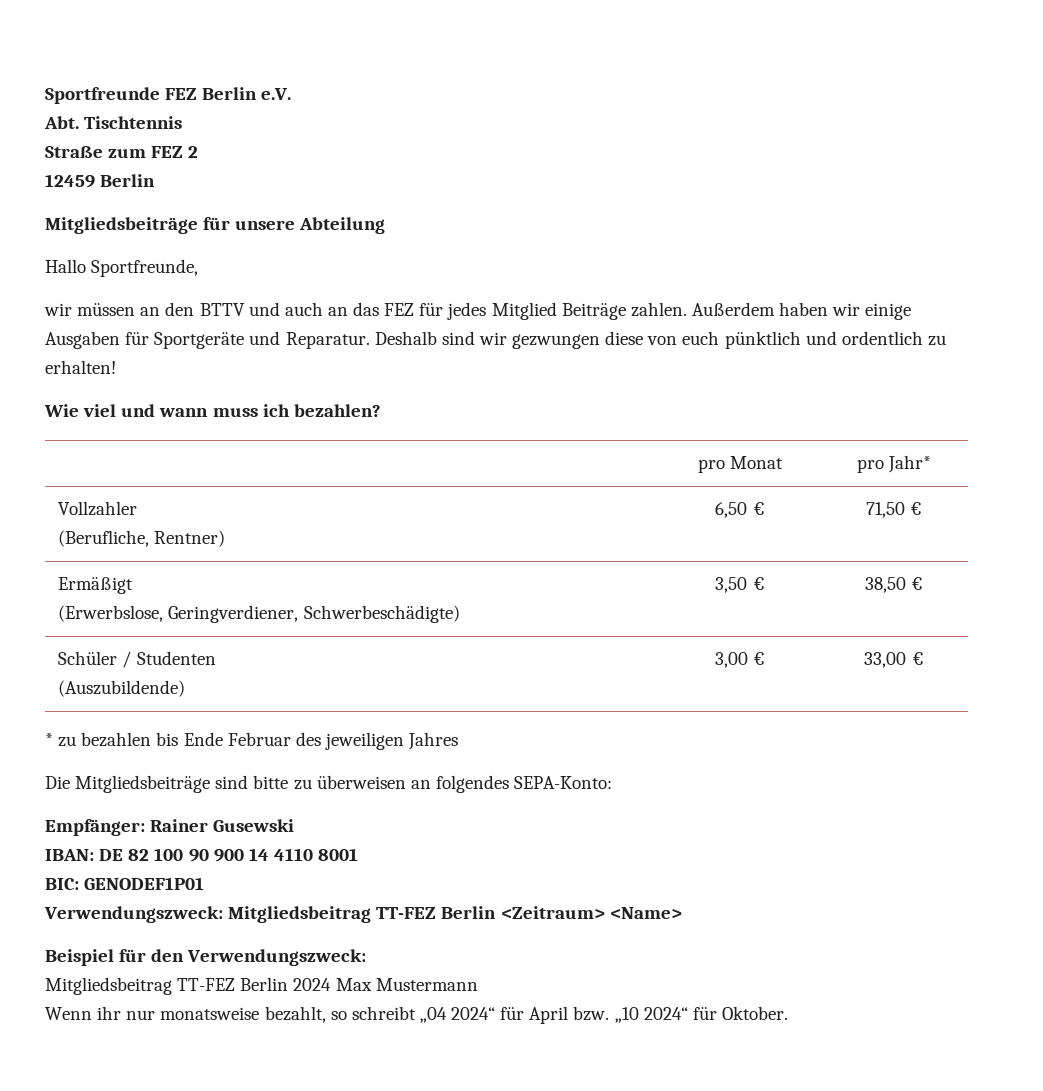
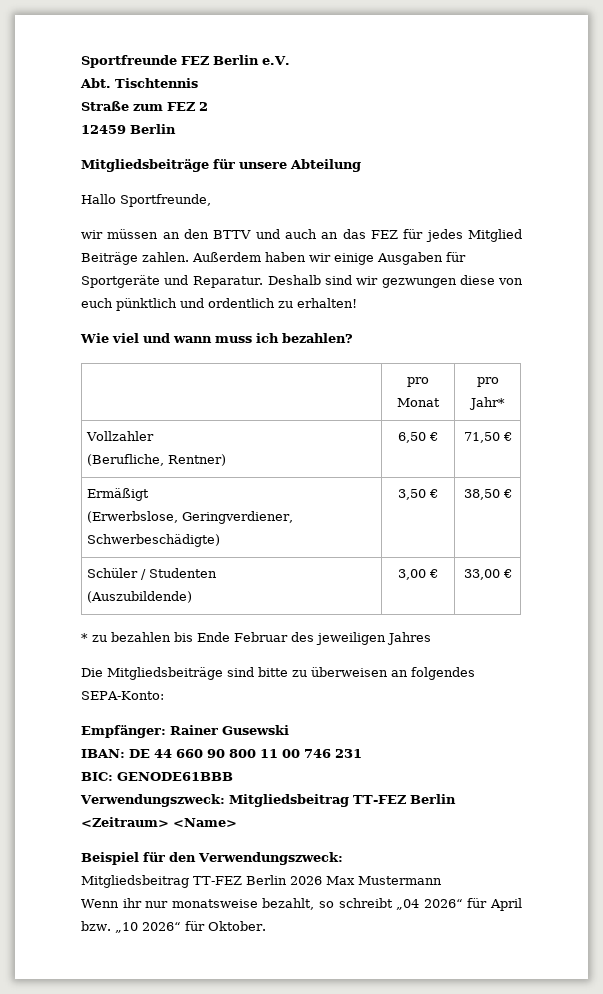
- IBAN: DE 82 100 90 900 14 4110 8001
+ IBAN: DE 44 660 90 800 11 00 746 231
- BIC: GENODEF1P01
+ BIC: GENODE61BBB
- Mitgliedsbeitrag TT-FEZ Berlin 2024 Max Mustermann
+ Mitgliedsbeitrag TT-FEZ Berlin 2026 Max Mustermann
- Wenn ihr nur monatsweise bezahlt, so schreibt „04 2024“ für April bzw. „10 2024“ für Oktober.
+ Wenn ihr nur monatsweise bezahlt, so schreibt „04 2026“ für April bzw. „10 2026“ für Oktober.

